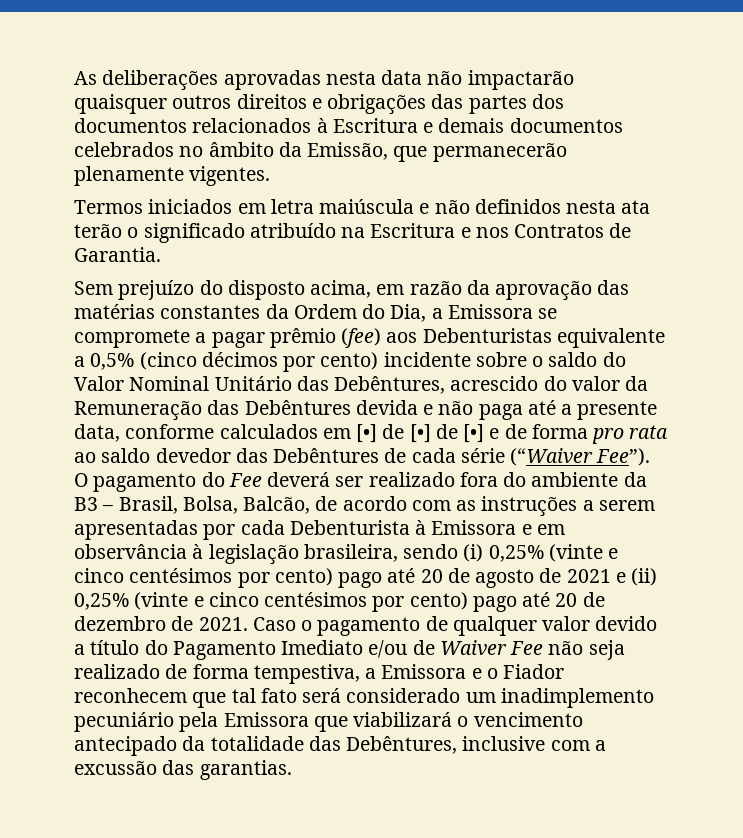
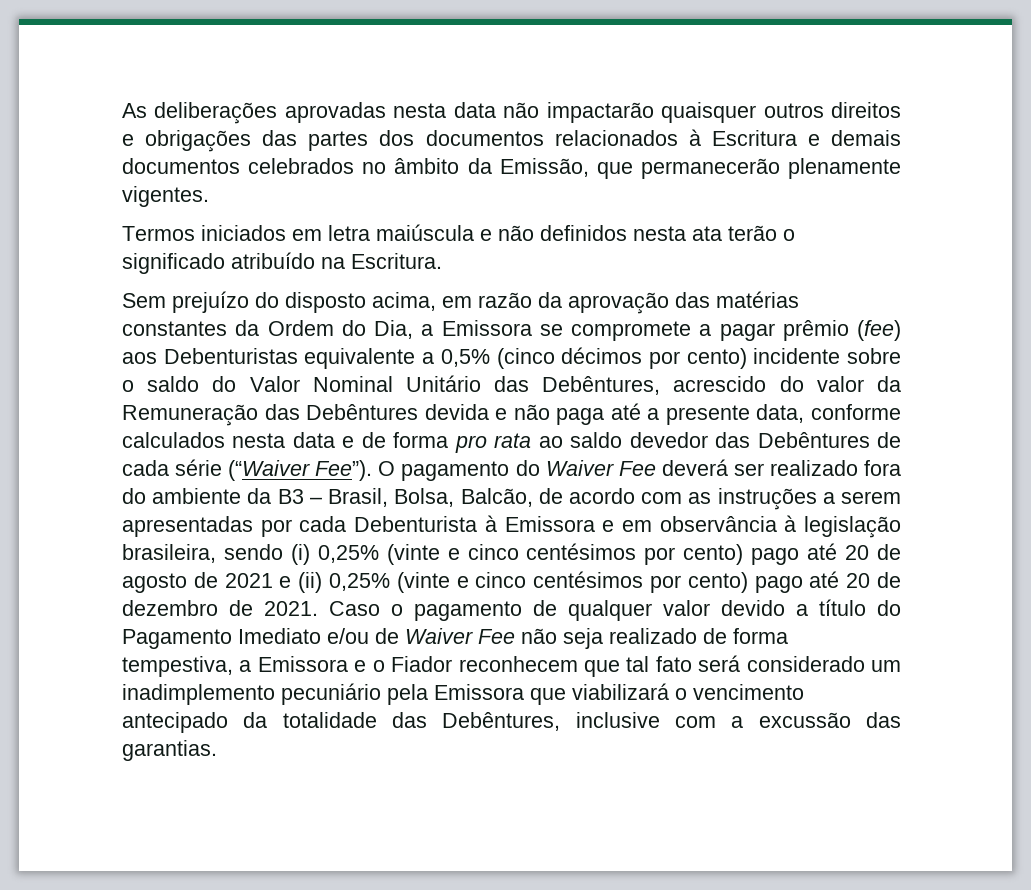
- Termos iniciados em letra maiúscula e não definidos nesta ata terão o significado atribuído na Escritura e nos Contratos de Garantia.
+ Termos iniciados em letra maiúscula e não definidos nesta ata terão o significado atribuído na Escritura.
- Sem prejuízo do disposto acima, em razão da aprovação das matérias constantes da Ordem do Dia, a Emissora se compromete a pagar prêmio (fee) aos Debenturistas equivalente a 0,5% (cinco décimos por cento) incidente sobre o saldo do Valor Nominal Unitário das Debêntures, acrescido do valor da Remuneração das Debêntures devida e não paga até a presente data, conforme calculados em [•] de [•] de [•] e de forma pro rata ao saldo devedor das Debêntures de cada série (“Waiver Fee”).
+ Sem prejuízo do disposto acima, em razão da aprovação das matérias constantes da Ordem do Dia, a Emissora se compromete a pagar prêmio (fee) aos Debenturistas equivalente a 0,5% (cinco décimos por cento) incidente sobre o saldo do Valor Nominal Unitário das Debêntures, acrescido do valor da Remuneração das Debêntures devida e não paga até a presente data, conforme calculados nesta data e de forma pro rata ao saldo devedor das Debêntures de cada série (“Waiver Fee”).
- O pagamento do Fee deverá ser realizado fora do ambiente da B3 – Brasil, Bolsa, Balcão, de acordo com as instruções a serem apresentadas por cada Debenturista à Emissora e em observância à legislação brasileira, sendo (i) 0,25% (vinte e cinco centésimos por cento) pago até 20 de agosto de 2021 e (ii) 0,25% (vinte e cinco centésimos por cento) pago até 20 de dezembro de 2021.
+ O pagamento do Waiver Fee deverá ser realizado fora do ambiente da B3 – Brasil, Bolsa, Balcão, de acordo com as instruções a serem apresentadas por cada Debenturista à Emissora e em observância à legislação brasileira, sendo (i) 0,25% (vinte e cinco centésimos por cento) pago até 20 de agosto de 2021 e (ii) 0,25% (vinte e cinco centésimos por cento) pago até 20 de dezembro de 2021.

